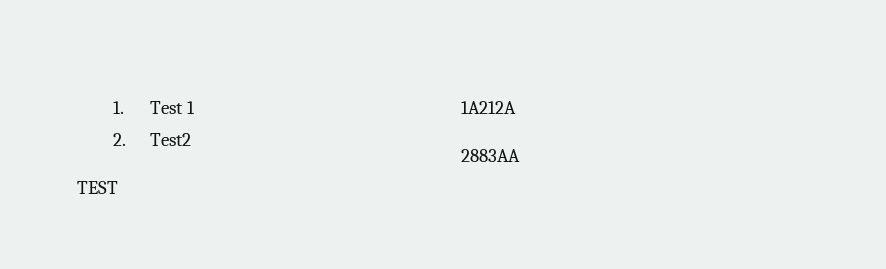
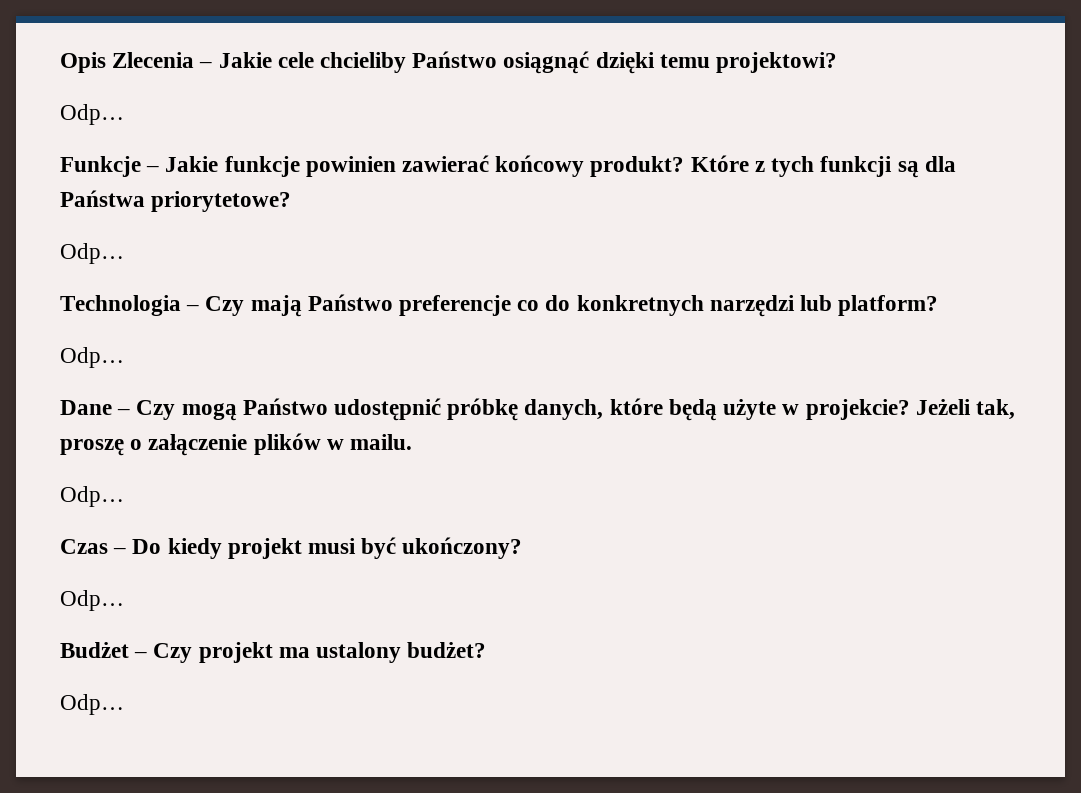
- 1. Test 1
- 2. Test2
- TEST
- 1A212A
- 2883AA
+ Opis Zlecenia – Jakie cele chcieliby Państwo osiągnąć dzięki temu projektowi?
+ Odp…
+ Funkcje – Jakie funkcje powinien zawierać końcowy produkt? Które z tych funkcji są dla Państwa priorytetowe?
+ Odp…
+ Technologia – Czy mają Państwo preferencje co do konkretnych narzędzi lub platform?
+ Odp…
+ Dane – Czy mogą Państwo udostępnić próbkę danych, które będą użyte w projekcie? Jeżeli tak, proszę o załączenie plików w mailu.
+ Odp…
+ Czas – Do kiedy projekt musi być ukończony?
+ Odp…
+ Budżet – Czy projekt ma ustalony budżet?
+ Odp…

